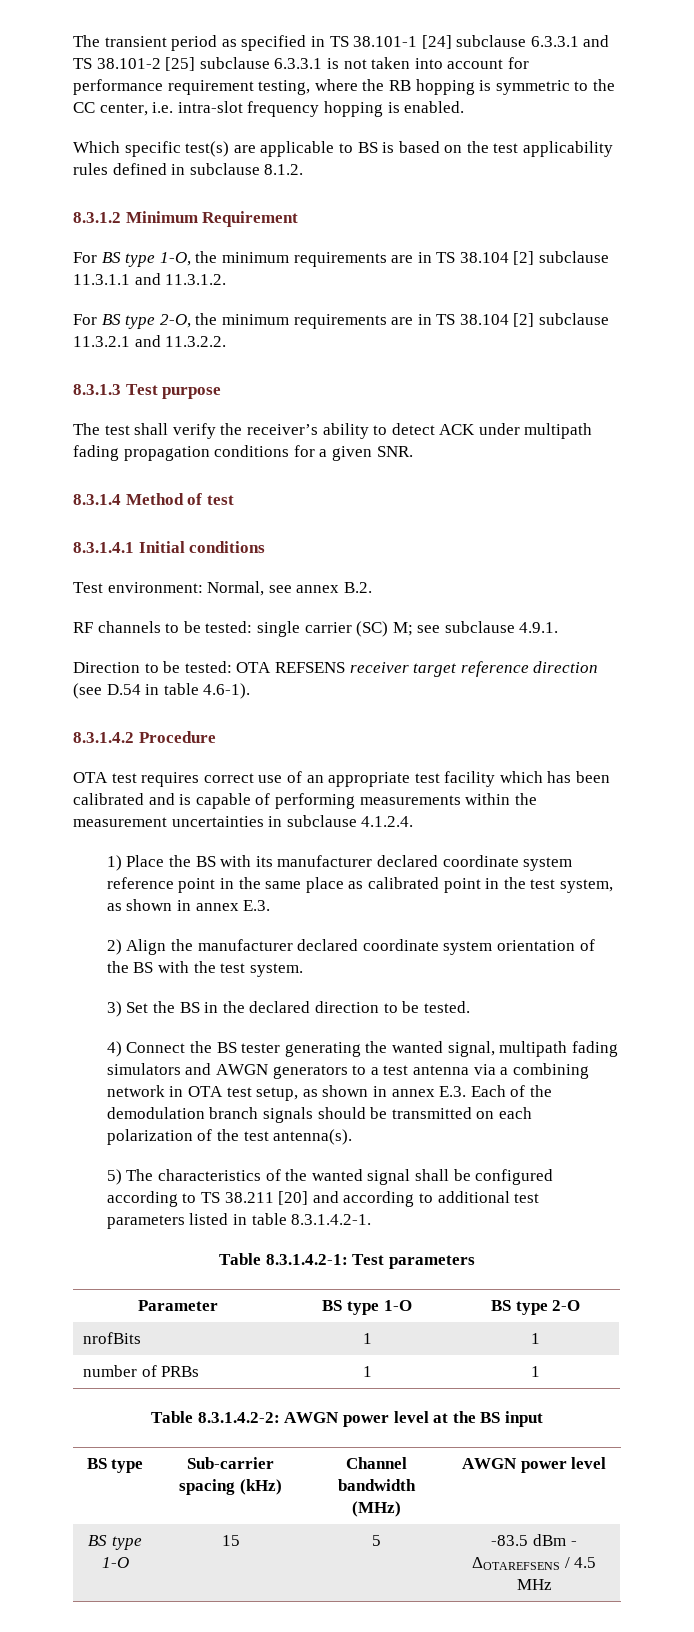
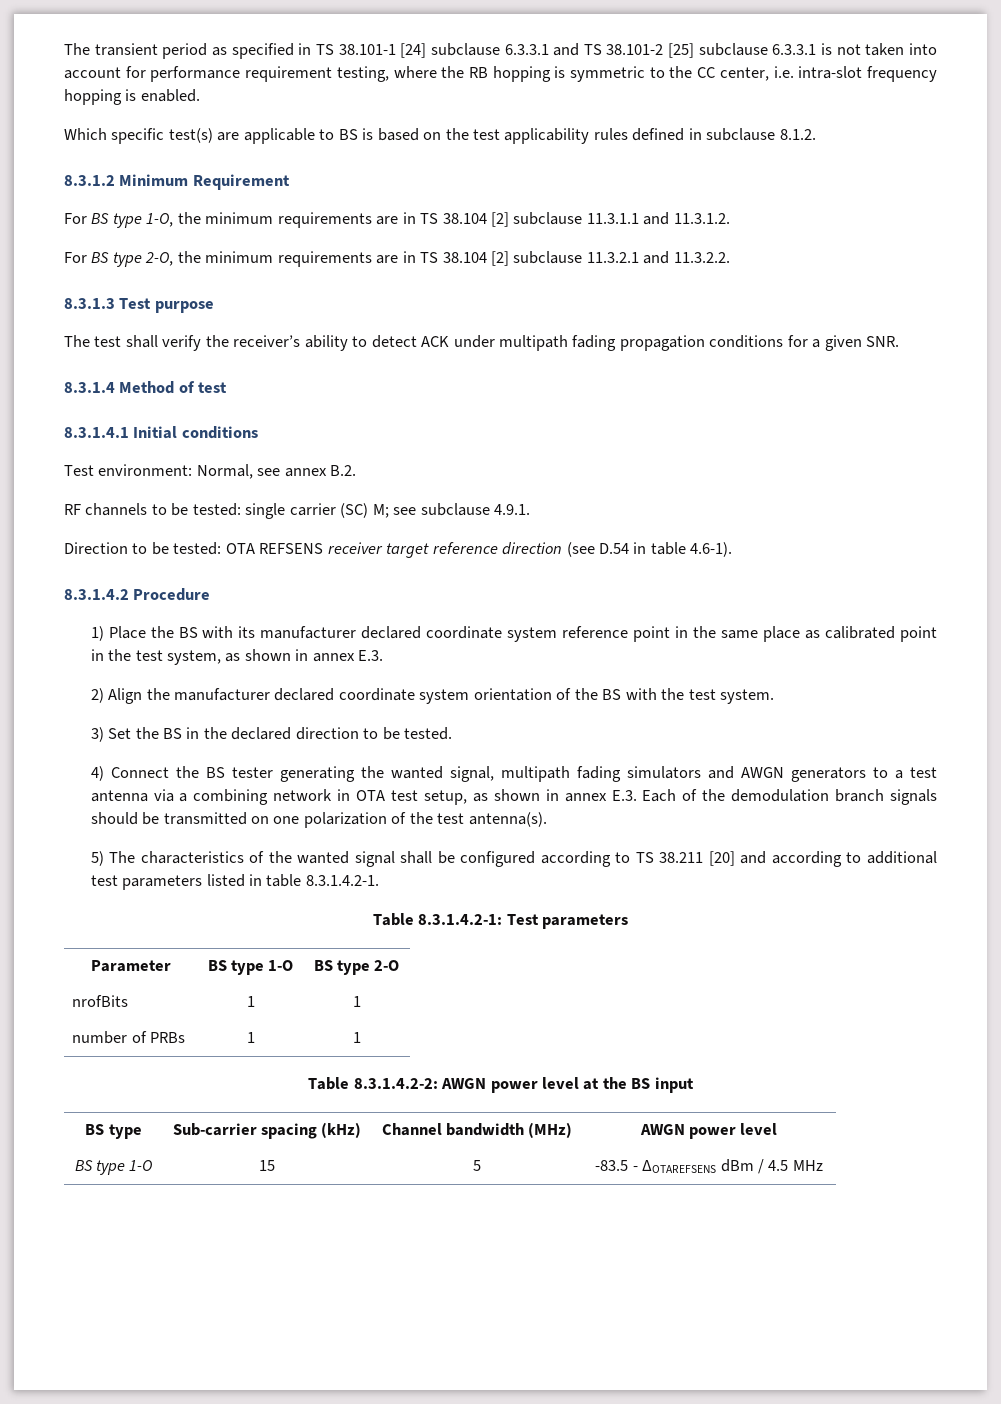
- OTA test requires correct use of an appropriate test facility which has been calibrated and is capable of performing measurements within the measurement uncertainties in subclause 4.1.2.4.
- 4) Connect the BS tester generating the wanted signal, multipath fading simulators and AWGN generators to a test antenna via a combining network in OTA test setup, as shown in annex E.3. Each of the demodulation branch signals should be transmitted on each polarization of the test antenna(s).
+ 4) Connect the BS tester generating the wanted signal, multipath fading simulators and AWGN generators to a test antenna via a combining network in OTA test setup, as shown in annex E.3. Each of the demodulation branch signals should be transmitted on one polarization of the test antenna(s).
- BS type 1-O | 15 | 5 | -83.5 dBm - ΔOTAREFSENS / 4.5 MHz
+ BS type 1-O | 15 | 5 | -83.5 - ΔOTAREFSENS dBm / 4.5 MHz

